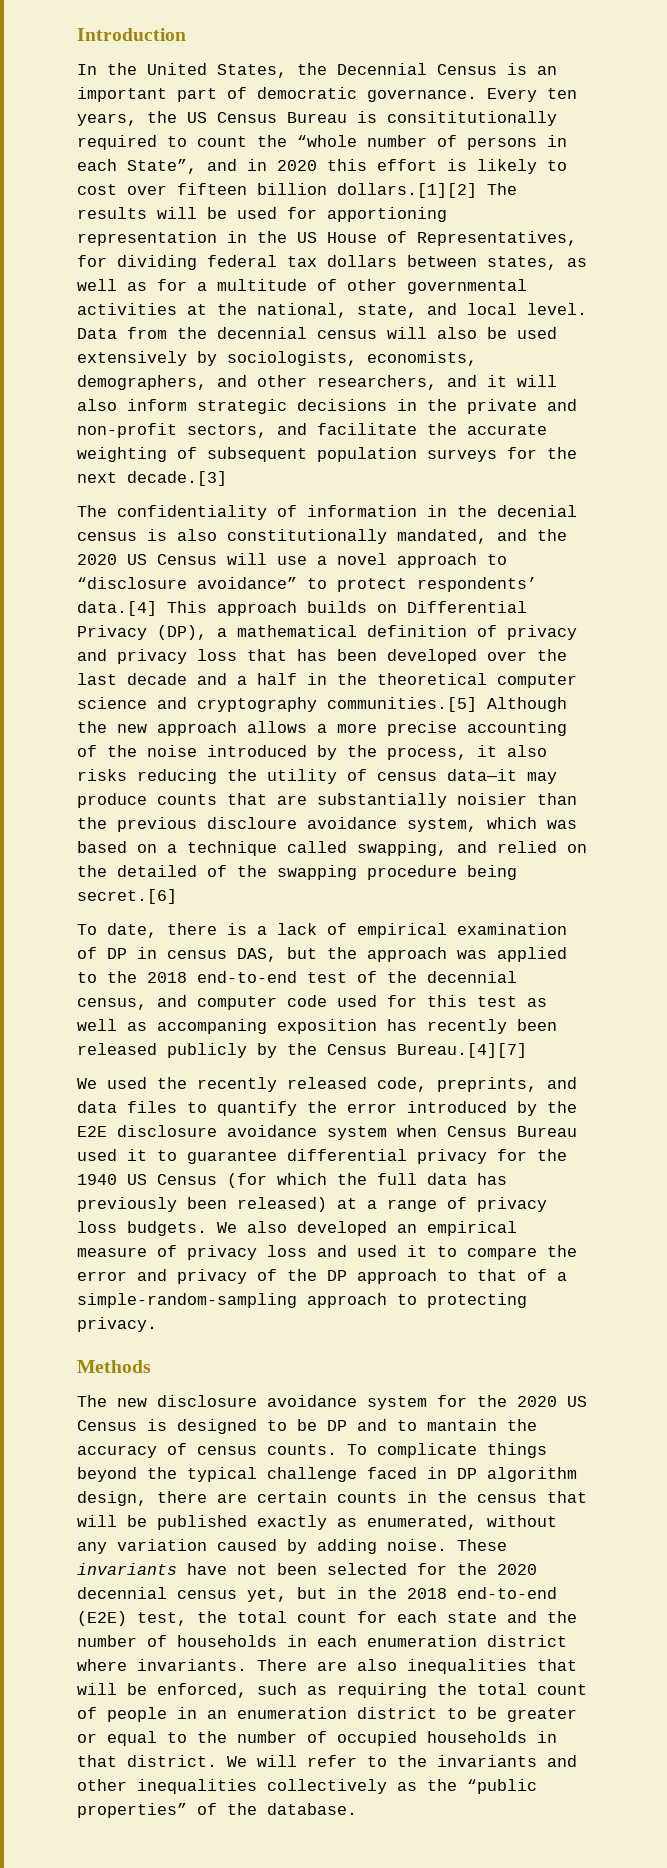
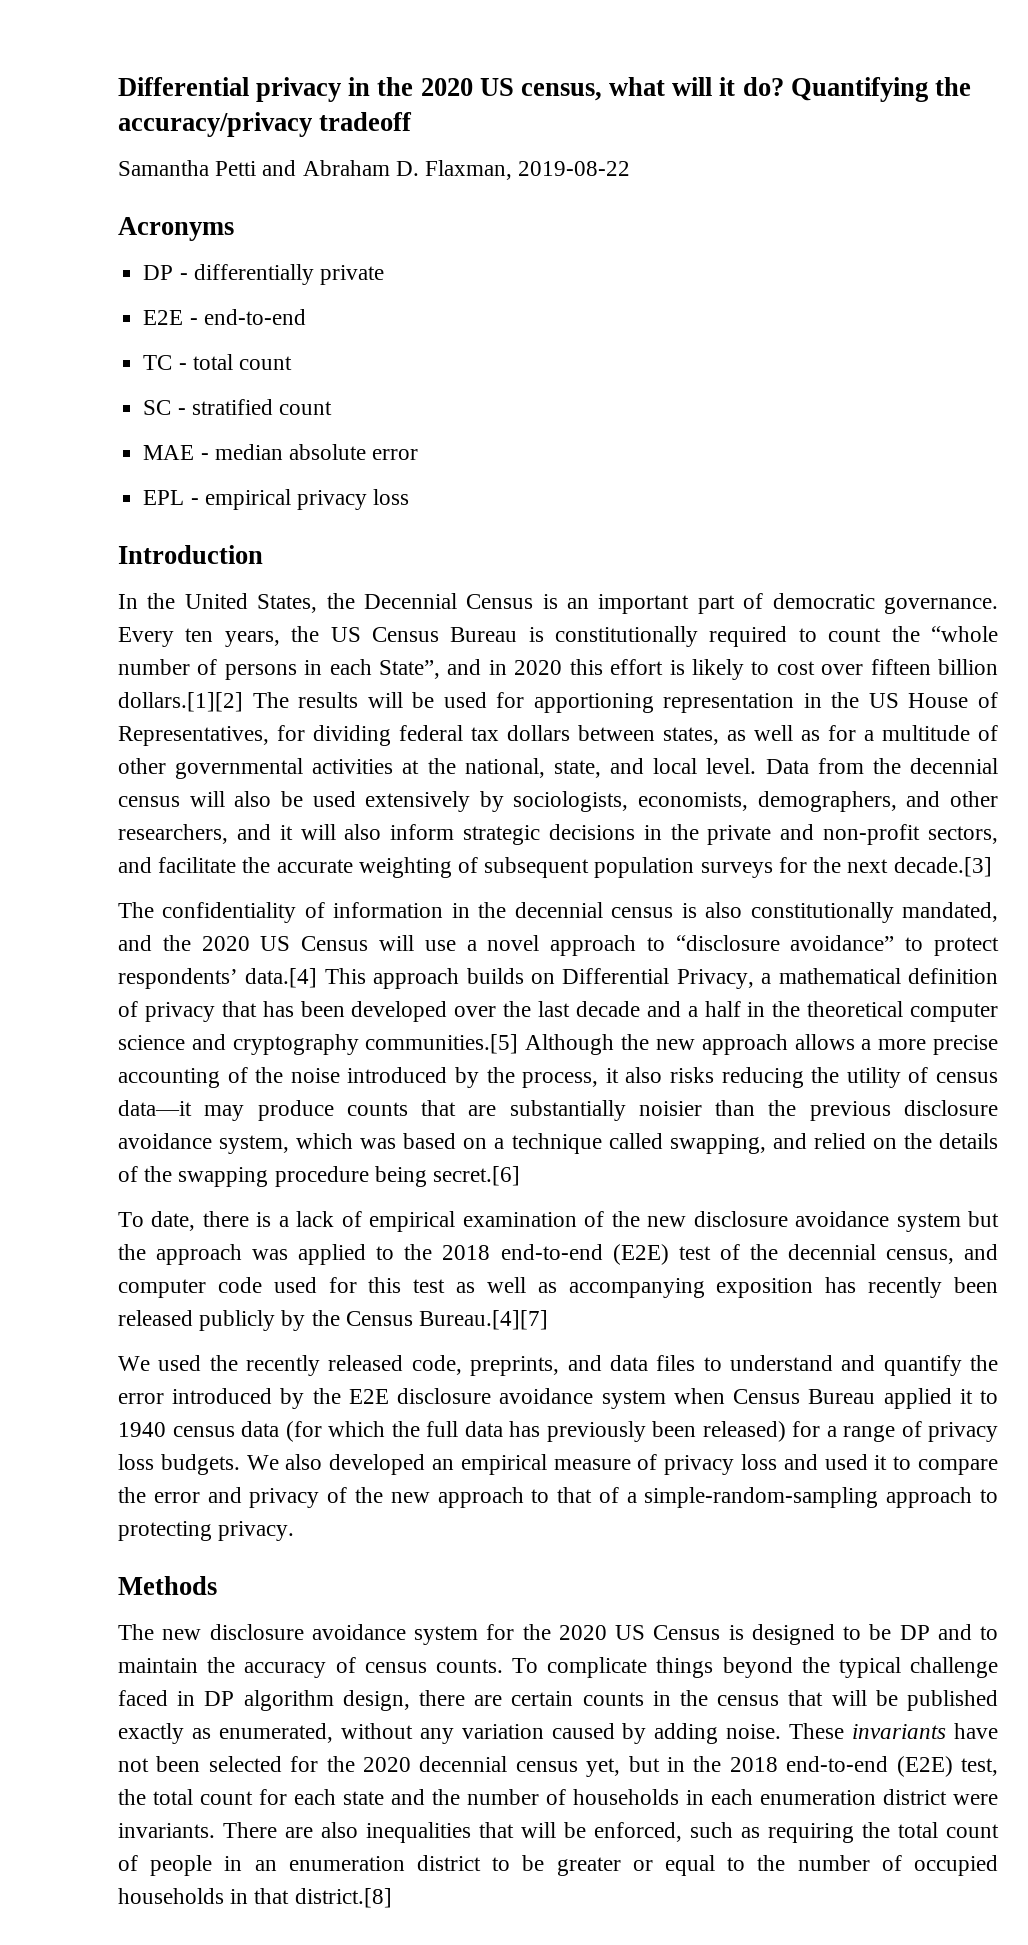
+ Differential privacy in the 2020 US census, what will it do? Quantifying the accuracy/privacy tradeoff
+ Samantha Petti and Abraham D. Flaxman, 2019-08-22
+ Acronyms
+ DP - differentially private
+ E2E - end-to-end
+ TC - total count
+ SC - stratified count
+ MAE - median absolute error
+ EPL - empirical privacy loss
- Every ten years, the US Census Bureau is consititutionally required to count the “whole number of persons in each State”, and in 2020 this effort is likely to cost over fifteen billion dollars.[1][2] The results will be used for apportioning representation in the US House of Representatives, for dividing federal tax dollars between states, as well as for a multitude of other governmental activities at the national, state, and local level.
+ Every ten years, the US Census Bureau is constitutionally required to count the “whole number of persons in each State”, and in 2020 this effort is likely to cost over fifteen billion dollars.[1][2] The results will be used for apportioning representation in the US House of Representatives, for dividing federal tax dollars between states, as well as for a multitude of other governmental activities at the national, state, and local level.
- The confidentiality of information in the decenial census is also constitutionally mandated, and the 2020 US Census will use a novel approach to “disclosure avoidance” to protect respondents’ data.[4] This approach builds on Differential Privacy (DP), a mathematical definition of privacy and privacy loss that has been developed over the last decade and a half in the theoretical computer science and cryptography communities.[5] Although the new approach allows a more precise accounting of the noise introduced by the process, it also risks reducing the utility of census data—it may produce counts that are substantially noisier than the previous discloure avoidance system, which was based on a technique called swapping, and relied on the detailed of the swapping procedure being secret.[6]
+ The confidentiality of information in the decennial census is also constitutionally mandated, and the 2020 US Census will use a novel approach to “disclosure avoidance” to protect respondents’ data.[4] This approach builds on Differential Privacy, a mathematical definition of privacy that has been developed over the last decade and a half in the theoretical computer science and cryptography communities.[5] Although the new approach allows a more precise accounting of the noise introduced by the process, it also risks reducing the utility of census data—it may produce counts that are substantially noisier than the previous disclosure avoidance system, which was based on a technique called swapping, and relied on the details of the swapping procedure being secret.[6]
- To date, there is a lack of empirical examination of DP in census DAS, but the approach was applied to the 2018 end-to-end test of the decennial census, and computer code used for this test as well as accompaning exposition has recently been released publicly by the Census Bureau.[4][7]
+ To date, there is a lack of empirical examination of the new disclosure avoidance system but the approach was applied to the 2018 end-to-end (E2E) test of the decennial census, and computer code used for this test as well as accompanying exposition has recently been released publicly by the Census Bureau.[4][7]
- We used the recently released code, preprints, and data files to quantify the error introduced by the E2E disclosure avoidance system when Census Bureau used it to guarantee differential privacy for the 1940 US Census (for which the full data has previously been released) at a range of privacy loss budgets.
+ We used the recently released code, preprints, and data files to understand and quantify the error introduced by the E2E disclosure avoidance system when Census Bureau applied it to 1940 census data (for which the full data has previously been released) for a range of privacy loss budgets.
- We also developed an empirical measure of privacy loss and used it to compare the error and privacy of the DP approach to that of a simple-random-sampling approach to protecting privacy.
+ We also developed an empirical measure of privacy loss and used it to compare the error and privacy of the new approach to that of a simple-random-sampling approach to protecting privacy.
- The new disclosure avoidance system for the 2020 US Census is designed to be DP and to mantain the accuracy of census counts.
+ The new disclosure avoidance system for the 2020 US Census is designed to be DP and to maintain the accuracy of census counts.
- These invariants have not been selected for the 2020 decennial census yet, but in the 2018 end-to-end (E2E) test, the total count for each state and the number of households in each enumeration district where invariants.
+ These invariants have not been selected for the 2020 decennial census yet, but in the 2018 end-to-end (E2E) test, the total count for each state and the number of households in each enumeration district were invariants.
- There are also inequalities that will be enforced, such as requiring the total count of people in an enumeration district to be greater or equal to the number of occupied households in that district. We will refer to the invariants and other inequalities collectively as the “public properties” of the database.
+ There are also inequalities that will be enforced, such as requiring the total count of people in an enumeration district to be greater or equal to the number of occupied households in that district.[8]

